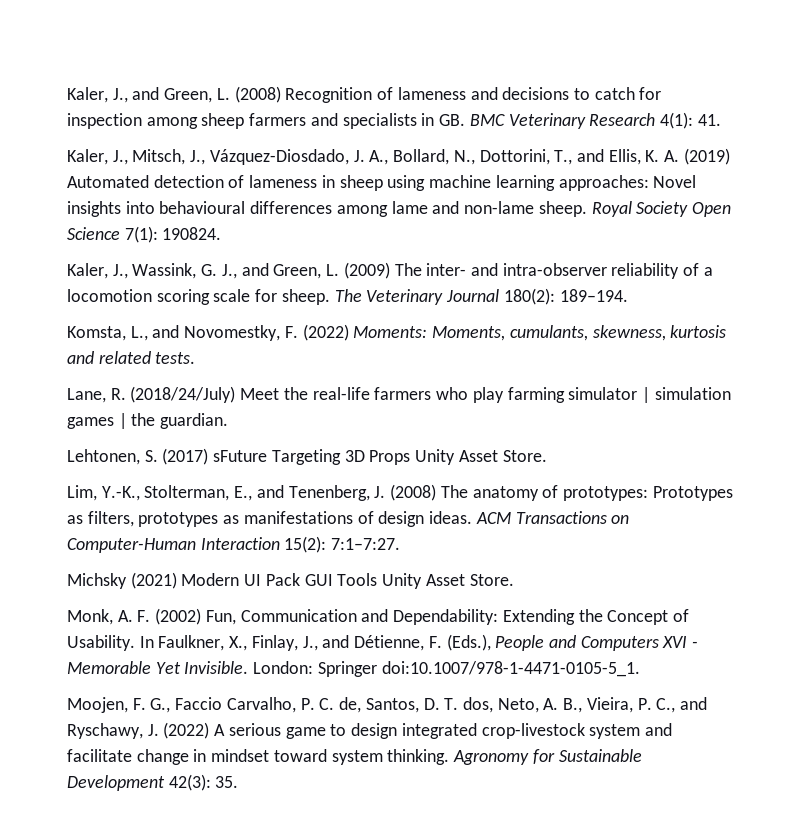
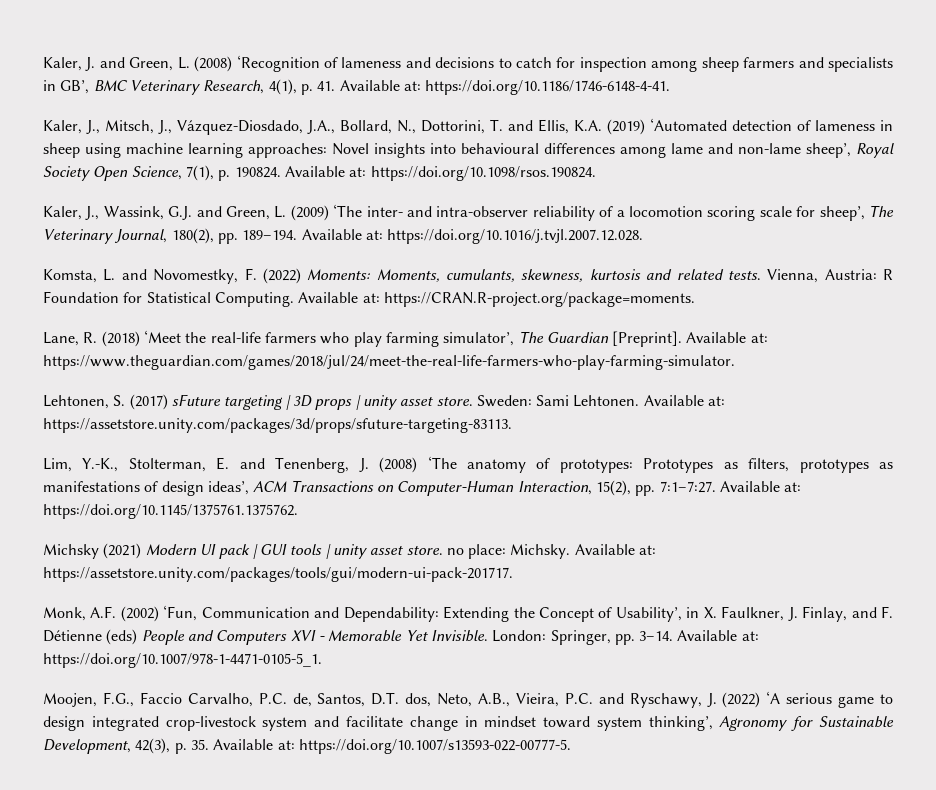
- Kaler, J., and Green, L. (2008) Recognition of lameness and decisions to catch for inspection among sheep farmers and specialists in GB. BMC Veterinary Research 4(1): 41.
+ Kaler, J. and Green, L. (2008) ‘Recognition of lameness and decisions to catch for inspection among sheep farmers and specialists in GB’, BMC Veterinary Research, 4(1), p. 41. Available at: https://doi.org/10.1186/1746-6148-4-41.
- Kaler, J., Mitsch, J., Vázquez-Diosdado, J. A., Bollard, N., Dottorini, T., and Ellis, K. A. (2019) Automated detection of lameness in sheep using machine learning approaches: Novel insights into behavioural differences among lame and non-lame sheep. Royal Society Open Science 7(1): 190824.
+ Kaler, J., Mitsch, J., Vázquez-Diosdado, J.A., Bollard, N., Dottorini, T. and Ellis, K.A. (2019) ‘Automated detection of lameness in sheep using machine learning approaches: Novel insights into behavioural differences among lame and non-lame sheep’, Royal Society Open Science, 7(1), p. 190824. Available at: https://doi.org/10.1098/rsos.190824.
- Kaler, J., Wassink, G. J., and Green, L. (2009) The inter- and intra-observer reliability of a locomotion scoring scale for sheep. The Veterinary Journal 180(2): 189–194.
+ Kaler, J., Wassink, G.J. and Green, L. (2009) ‘The inter- and intra-observer reliability of a locomotion scoring scale for sheep’, The Veterinary Journal, 180(2), pp. 189–194. Available at: https://doi.org/10.1016/j.tvjl.2007.12.028.
- Komsta, L., and Novomestky, F. (2022) Moments: Moments, cumulants, skewness, kurtosis and related tests.
+ Komsta, L. and Novomestky, F. (2022) Moments: Moments, cumulants, skewness, kurtosis and related tests. Vienna, Austria: R Foundation for Statistical Computing. Available at: https://CRAN.R-project.org/package=moments.
- Lane, R. (2018/24/July) Meet the real-life farmers who play farming simulator | simulation games | the guardian.
- Lehtonen, S. (2017) sFuture Targeting 3D Props Unity Asset Store.
+ Lane, R. (2018) ‘Meet the real-life farmers who play farming simulator’, The Guardian [Preprint]. Available at: https://www.theguardian.com/games/2018/jul/24/meet-the-real-life-farmers-who-play-farming-simulator.
+ Lehtonen, S. (2017) sFuture targeting | 3D props | unity asset store. Sweden: Sami Lehtonen. Available at: https://assetstore.unity.com/packages/3d/props/sfuture-targeting-83113.
- Lim, Y.-K., Stolterman, E., and Tenenberg, J. (2008) The anatomy of prototypes: Prototypes as filters, prototypes as manifestations of design ideas. ACM Transactions on Computer-Human Interaction 15(2): 7:1–7:27.
- Michsky (2021) Modern UI Pack GUI Tools Unity Asset Store.
- Monk, A. F. (2002) Fun, Communication and Dependability: Extending the Concept of Usability. In Faulkner, X., Finlay, J., and Détienne, F. (Eds.), People and Computers XVI - Memorable Yet Invisible.
+ Lim, Y.-K., Stolterman, E. and Tenenberg, J. (2008) ‘The anatomy of prototypes: Prototypes as filters, prototypes as manifestations of design ideas’, ACM Transactions on Computer-Human Interaction, 15(2), pp. 7:1–7:27. Available at: https://doi.org/10.1145/1375761.1375762.
+ Michsky (2021) Modern UI pack | GUI tools | unity asset store. no place: Michsky. Available at: https://assetstore.unity.com/packages/tools/gui/modern-ui-pack-201717.
+ Monk, A.F. (2002) ‘Fun, Communication and Dependability: Extending the Concept of Usability’, in X. Faulkner, J. Finlay, and F. Détienne (eds) People and Computers XVI - Memorable Yet Invisible.
- London: Springer doi:10.1007/978-1-4471-0105-5_1.
- Moojen, F. G., Faccio Carvalho, P. C. de, Santos, D. T. dos, Neto, A. B., Vieira, P. C., and Ryschawy, J. (2022) A serious game to design integrated crop-livestock system and facilitate change in mindset toward system thinking. Agronomy for Sustainable Development 42(3): 35.
+ London: Springer, pp. 3–14. Available at: https://doi.org/10.1007/978-1-4471-0105-5_1.
+ Moojen, F.G., Faccio Carvalho, P.C. de, Santos, D.T. dos, Neto, A.B., Vieira, P.C. and Ryschawy, J. (2022) ‘A serious game to design integrated crop-livestock system and facilitate change in mindset toward system thinking’, Agronomy for Sustainable Development, 42(3), p. 35. Available at: https://doi.org/10.1007/s13593-022-00777-5.

